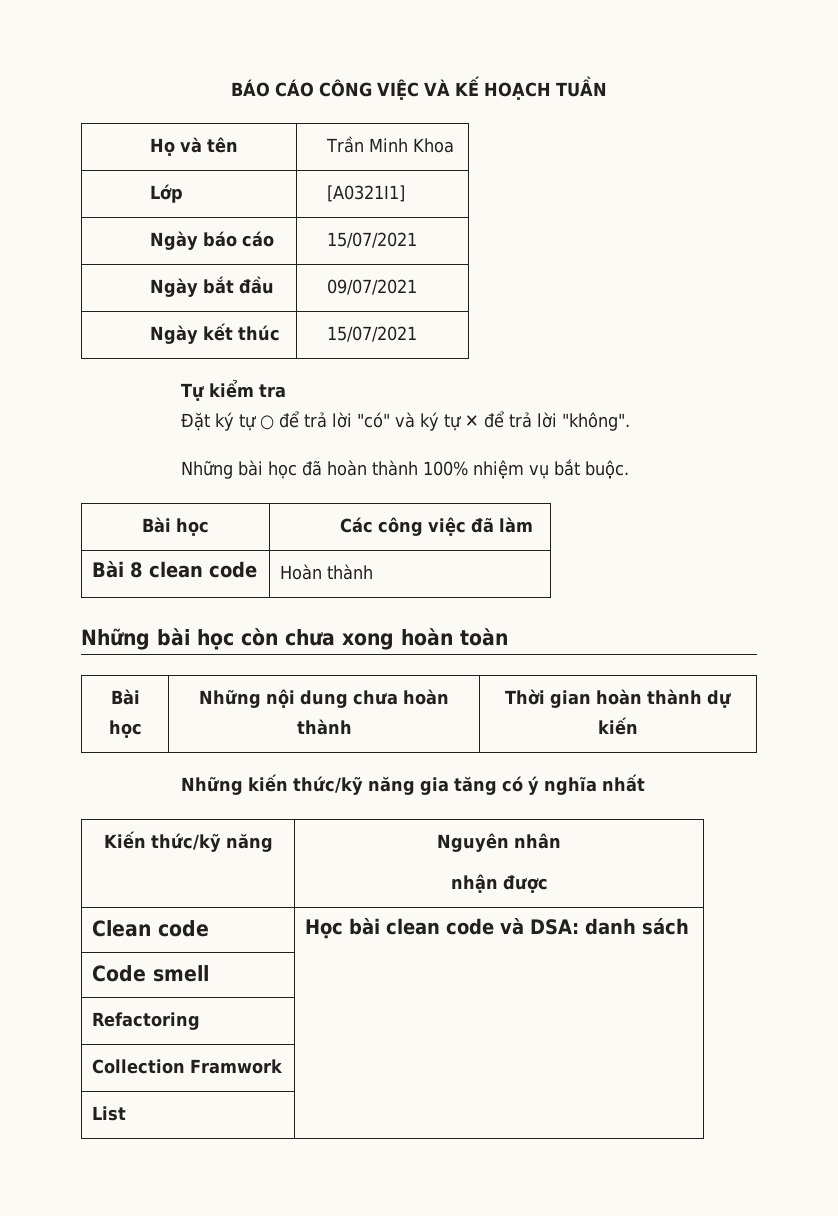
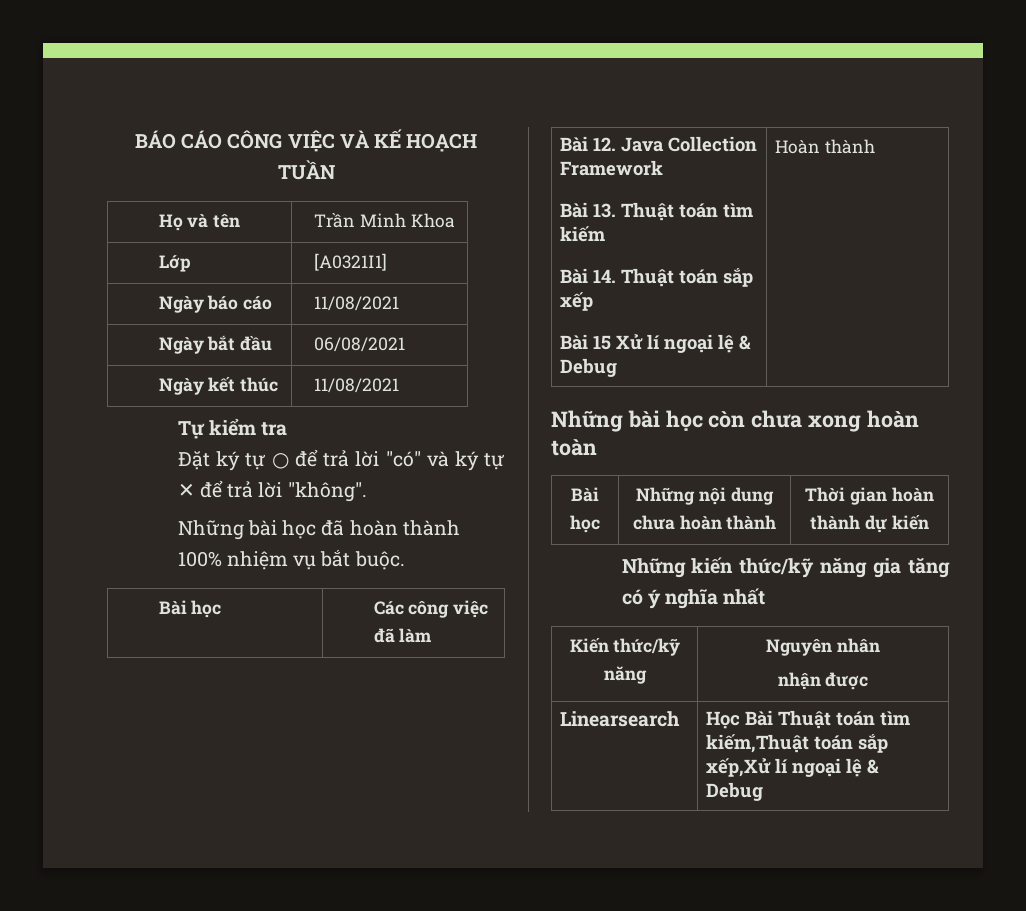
- Ngày báo cáo | 15/07/2021
+ Ngày báo cáo | 11/08/2021
- Ngày bắt đầu | 09/07/2021
+ Ngày bắt đầu | 06/08/2021
- Ngày kết thúc | 15/07/2021
+ Ngày kết thúc | 11/08/2021
- Bài 8 clean code | Hoàn thành
+ Bài 12. Java Collection Framework
+ Bài 13. Thuật toán tìm kiếm
+ Bài 14. Thuật toán sắp xếp
+ Bài 15 Xử lí ngoại lệ & Debug | Hoàn thành
- Clean code | Học bài clean code và DSA: danh sách
- Code smell |
- Refactoring |
- Collection Framwork |
- List |
+ Linearsearch | Học Bài Thuật toán tìm kiếm,Thuật toán sắp xếp,Xử lí ngoại lệ & Debug

